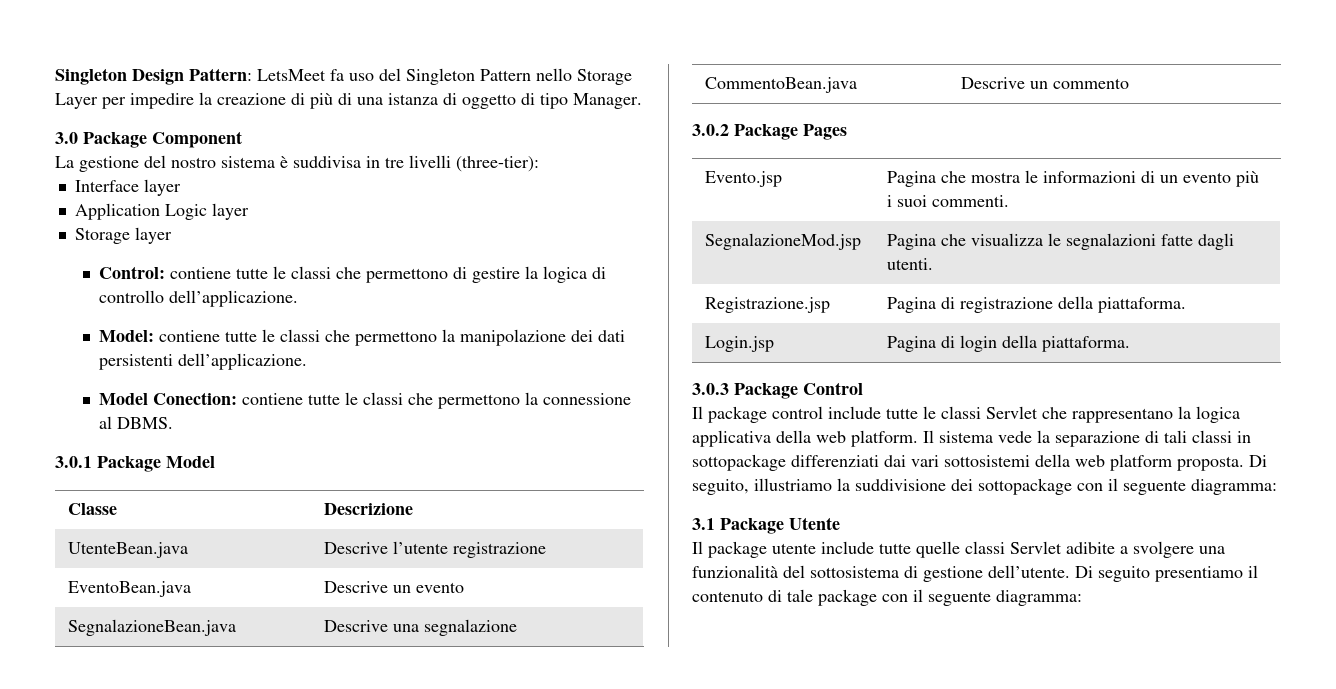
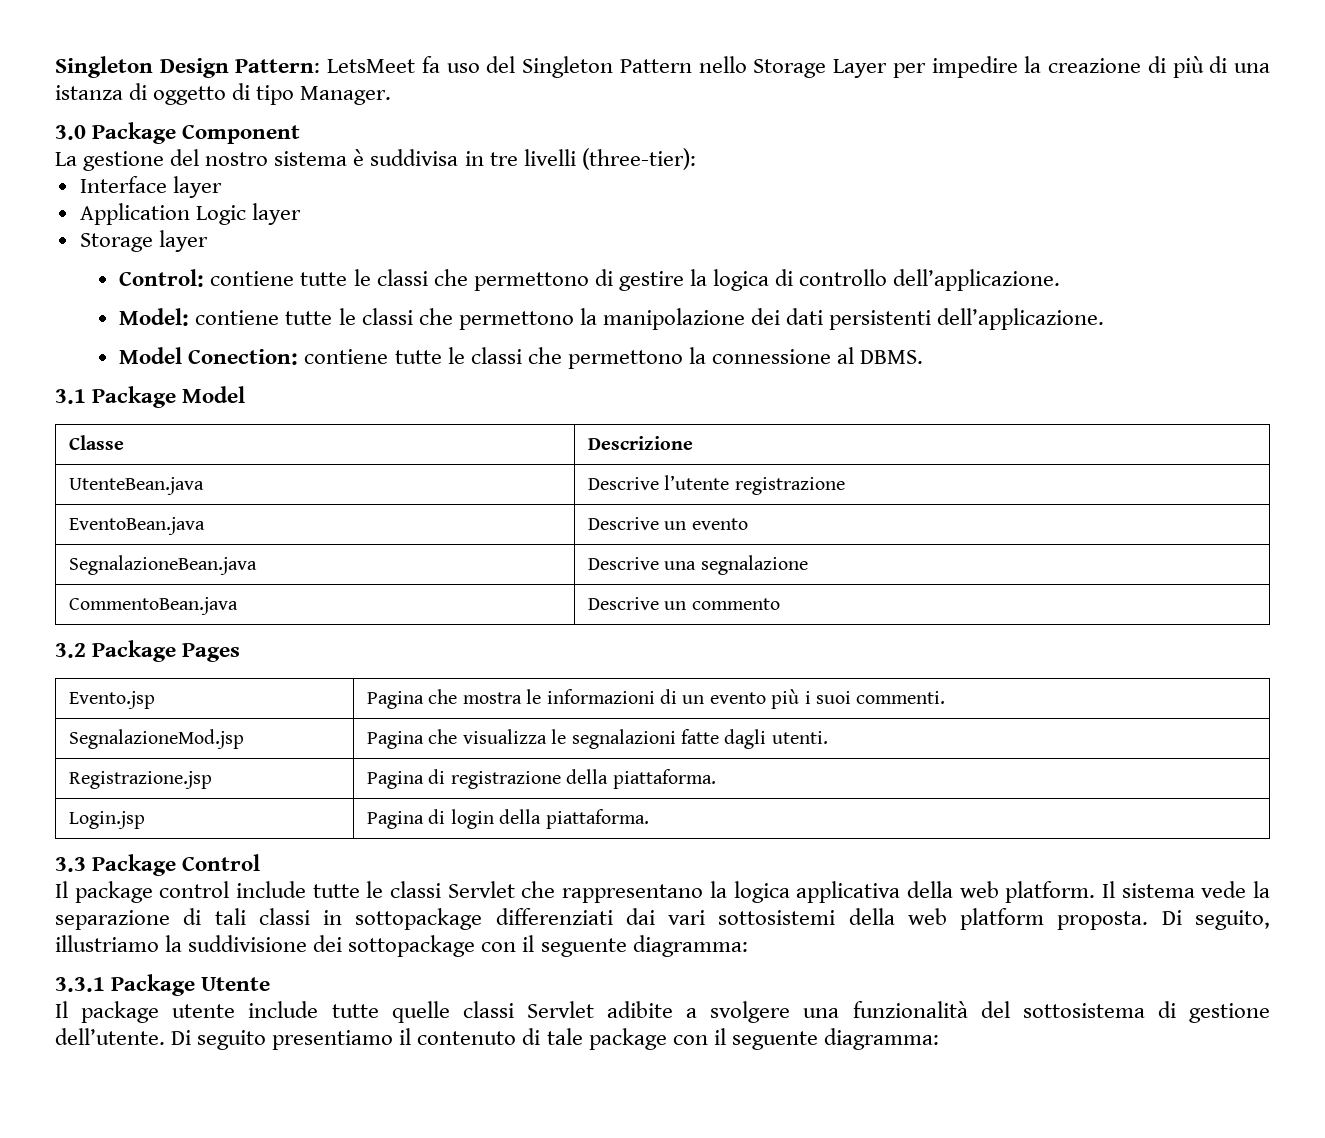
- 3.0.1 Package Model
+ 3.1 Package Model
- 3.0.2 Package Pages
+ 3.2 Package Pages
- 3.0.3 Package Control
+ 3.3 Package Control
- 3.1 Package Utente
+ 3.3.1 Package Utente

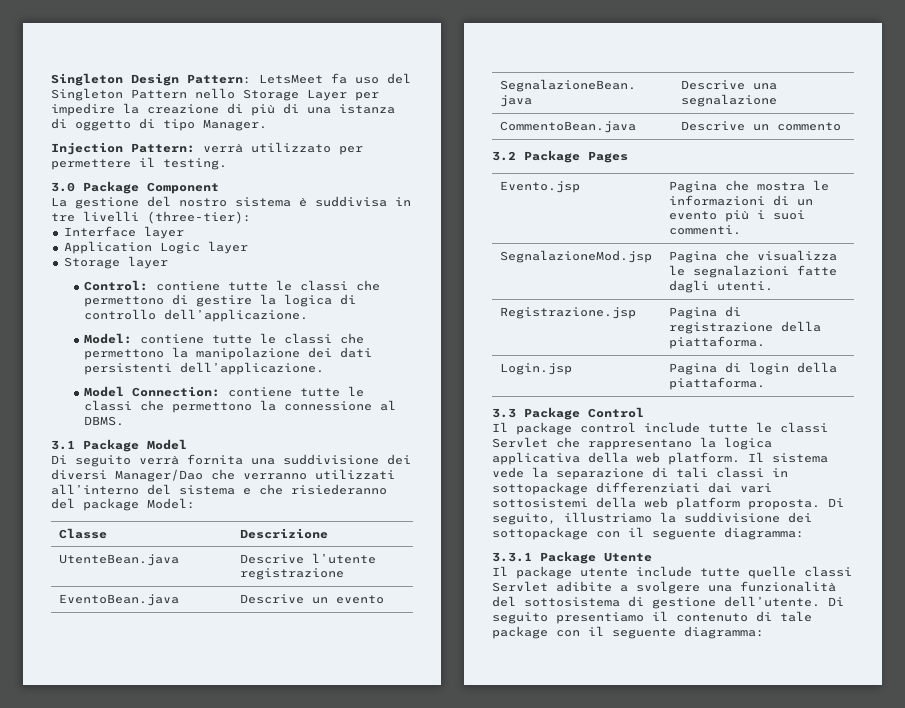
+ Injection Pattern: verrà utilizzato per permettere il testing.
- Model Conection: contiene tutte le classi che permettono la connessione al DBMS.
+ Model Connection: contiene tutte le classi che permettono la connessione al DBMS.
+ Di seguito verrà fornita una suddivisione dei diversi Manager/Dao che verranno utilizzati all’interno del sistema e che risiederanno del package Model:

